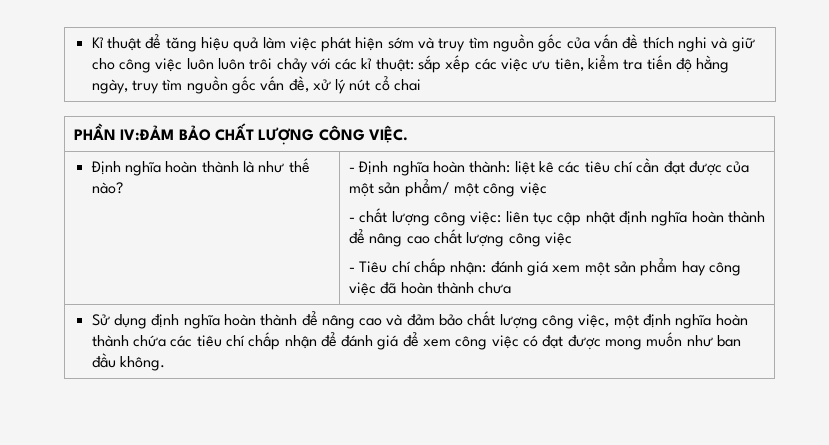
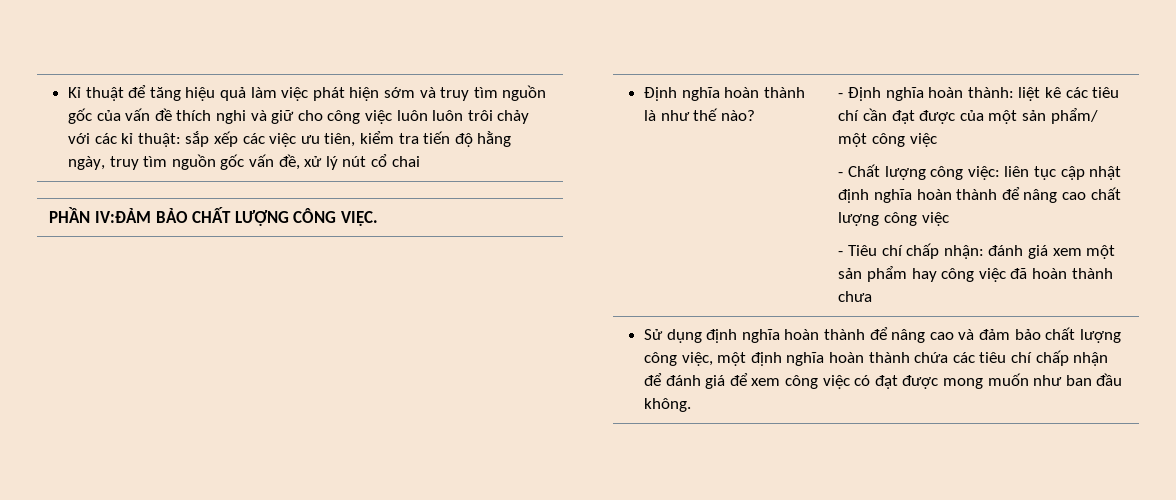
- - chất lượng công việc: liên tục cập nhật định nghĩa hoàn thành để nâng cao chất lượng công việc
+ - Chất lượng công việc: liên tục cập nhật định nghĩa hoàn thành để nâng cao chất lượng công việc

